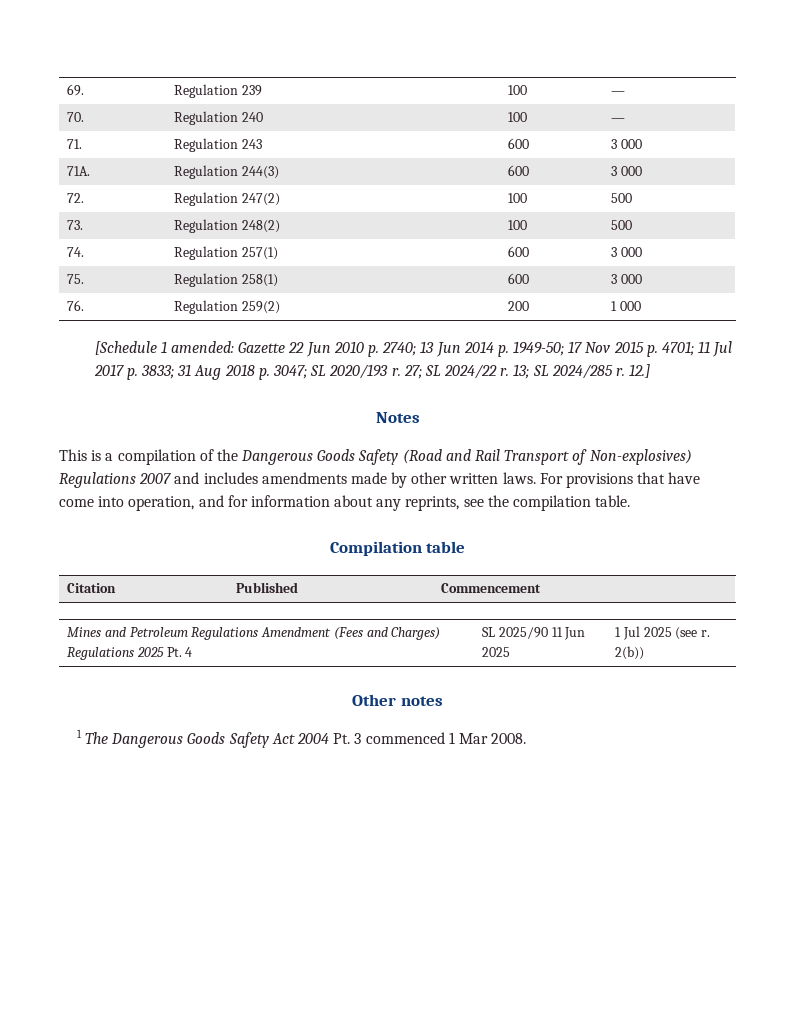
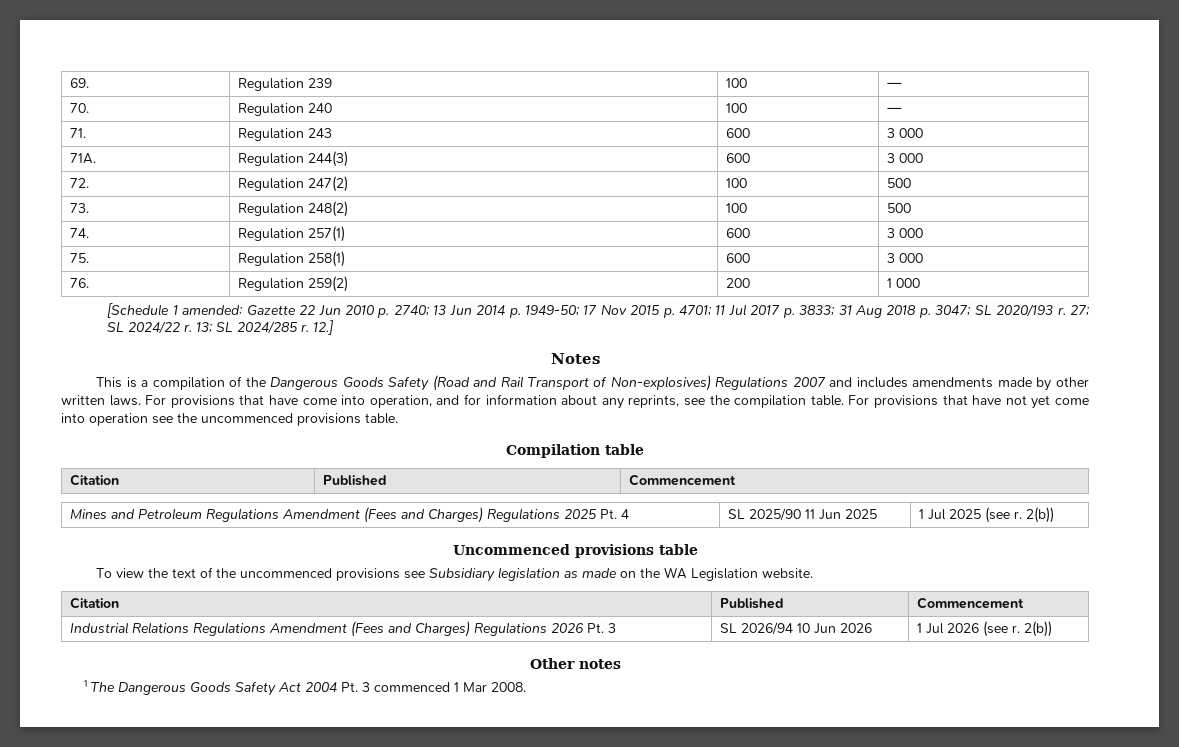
+ For provisions that have not yet come into operation see the uncommenced provisions table.
+ Uncommenced provisions table
+ To view the text of the uncommenced provisions see Subsidiary legislation as made on the WA Legislation website.
+ Citation | Published | Commencement
+ Industrial Relations Regulations Amendment (Fees and Charges) Regulations 2026 Pt. 3 | SL 2026/94 10 Jun 2026 | 1 Jul 2026 (see r. 2(b))

